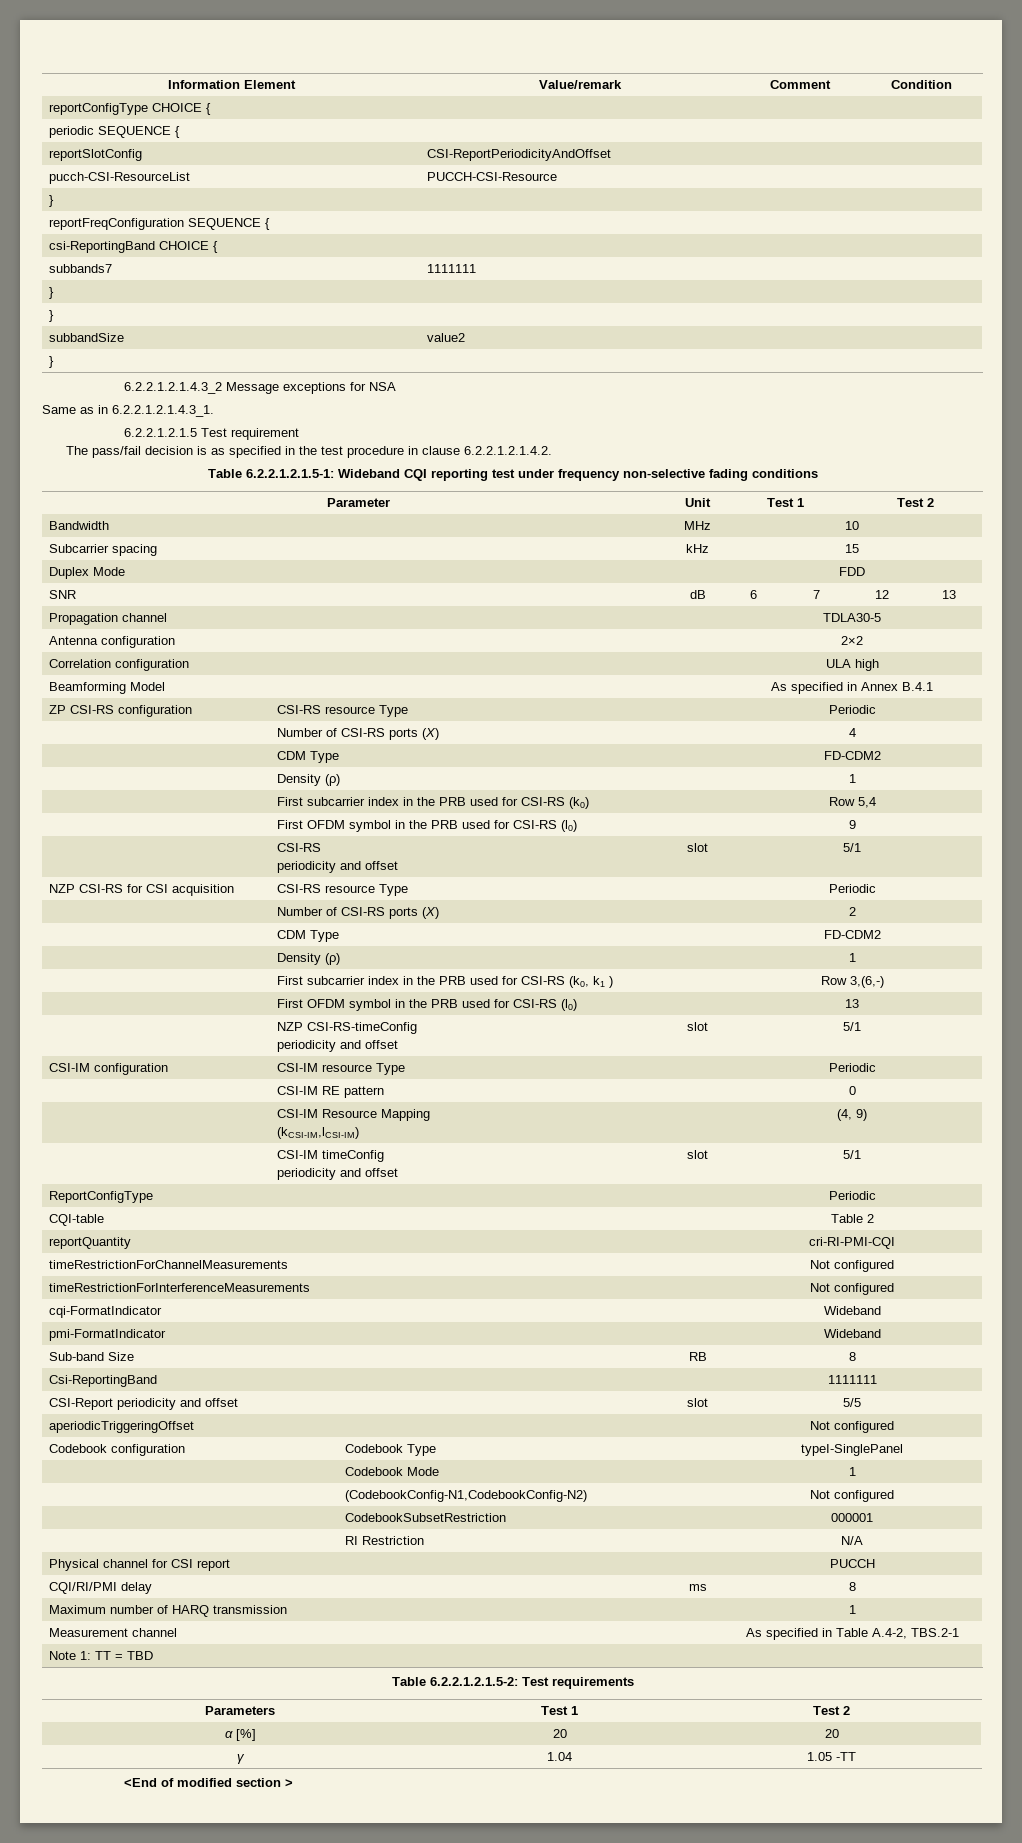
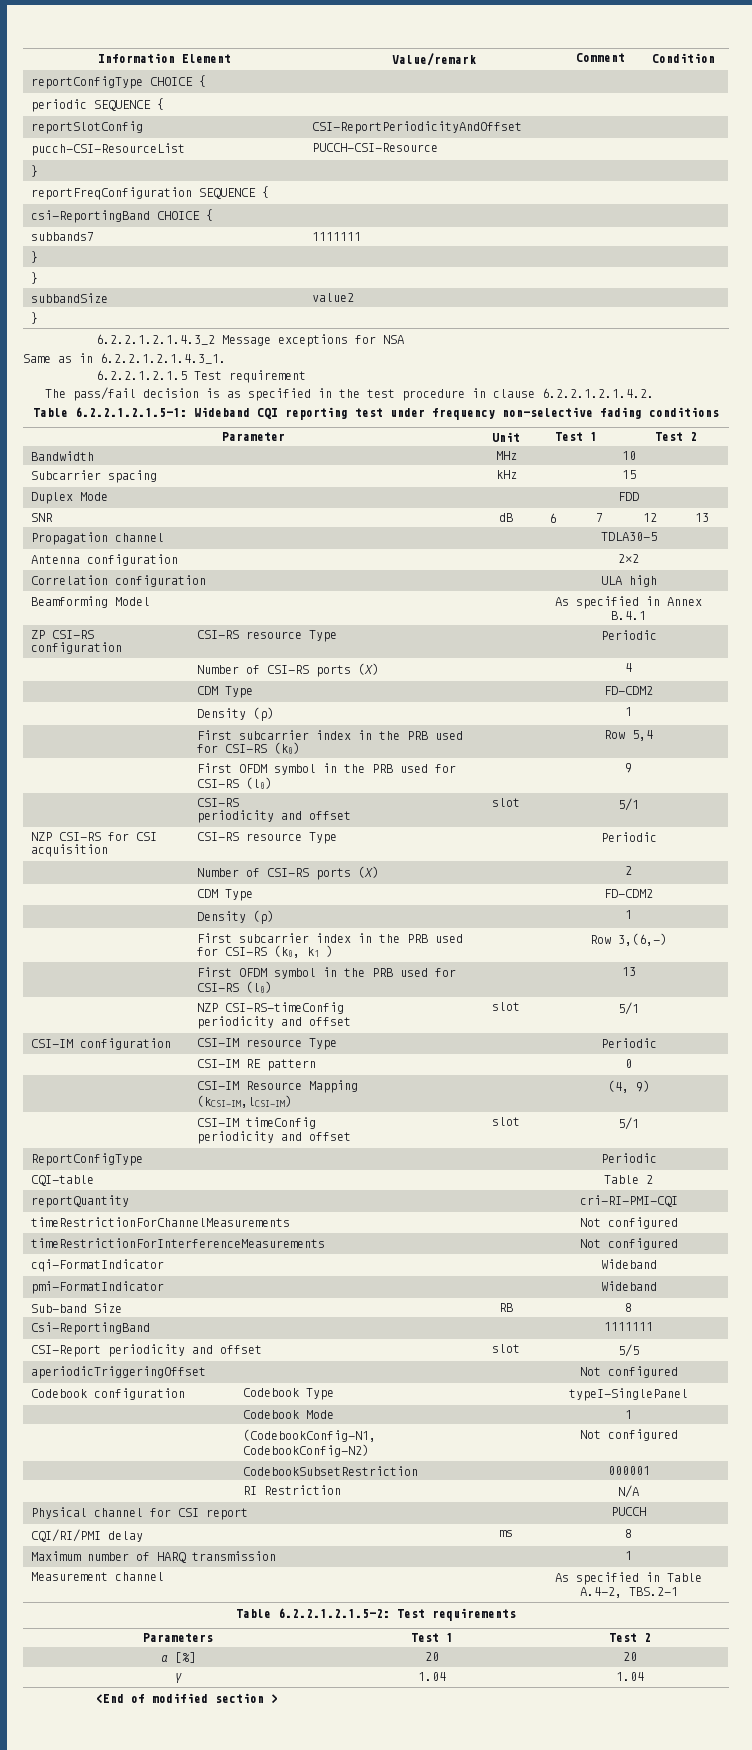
- Note 1: TT = TBD
- γ | 1.04 | 1.05 -TT
+ γ | 1.04 | 1.04

